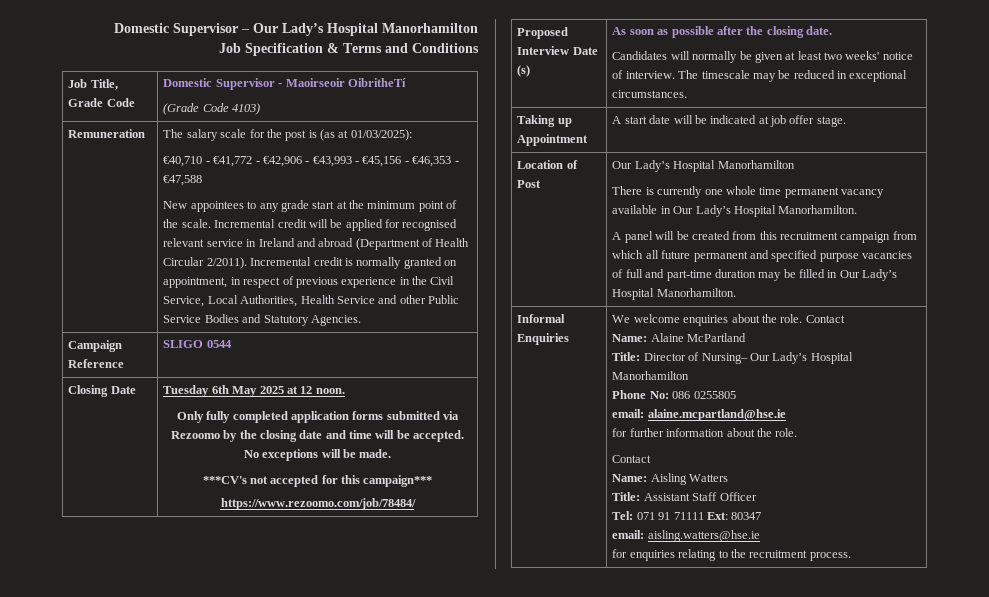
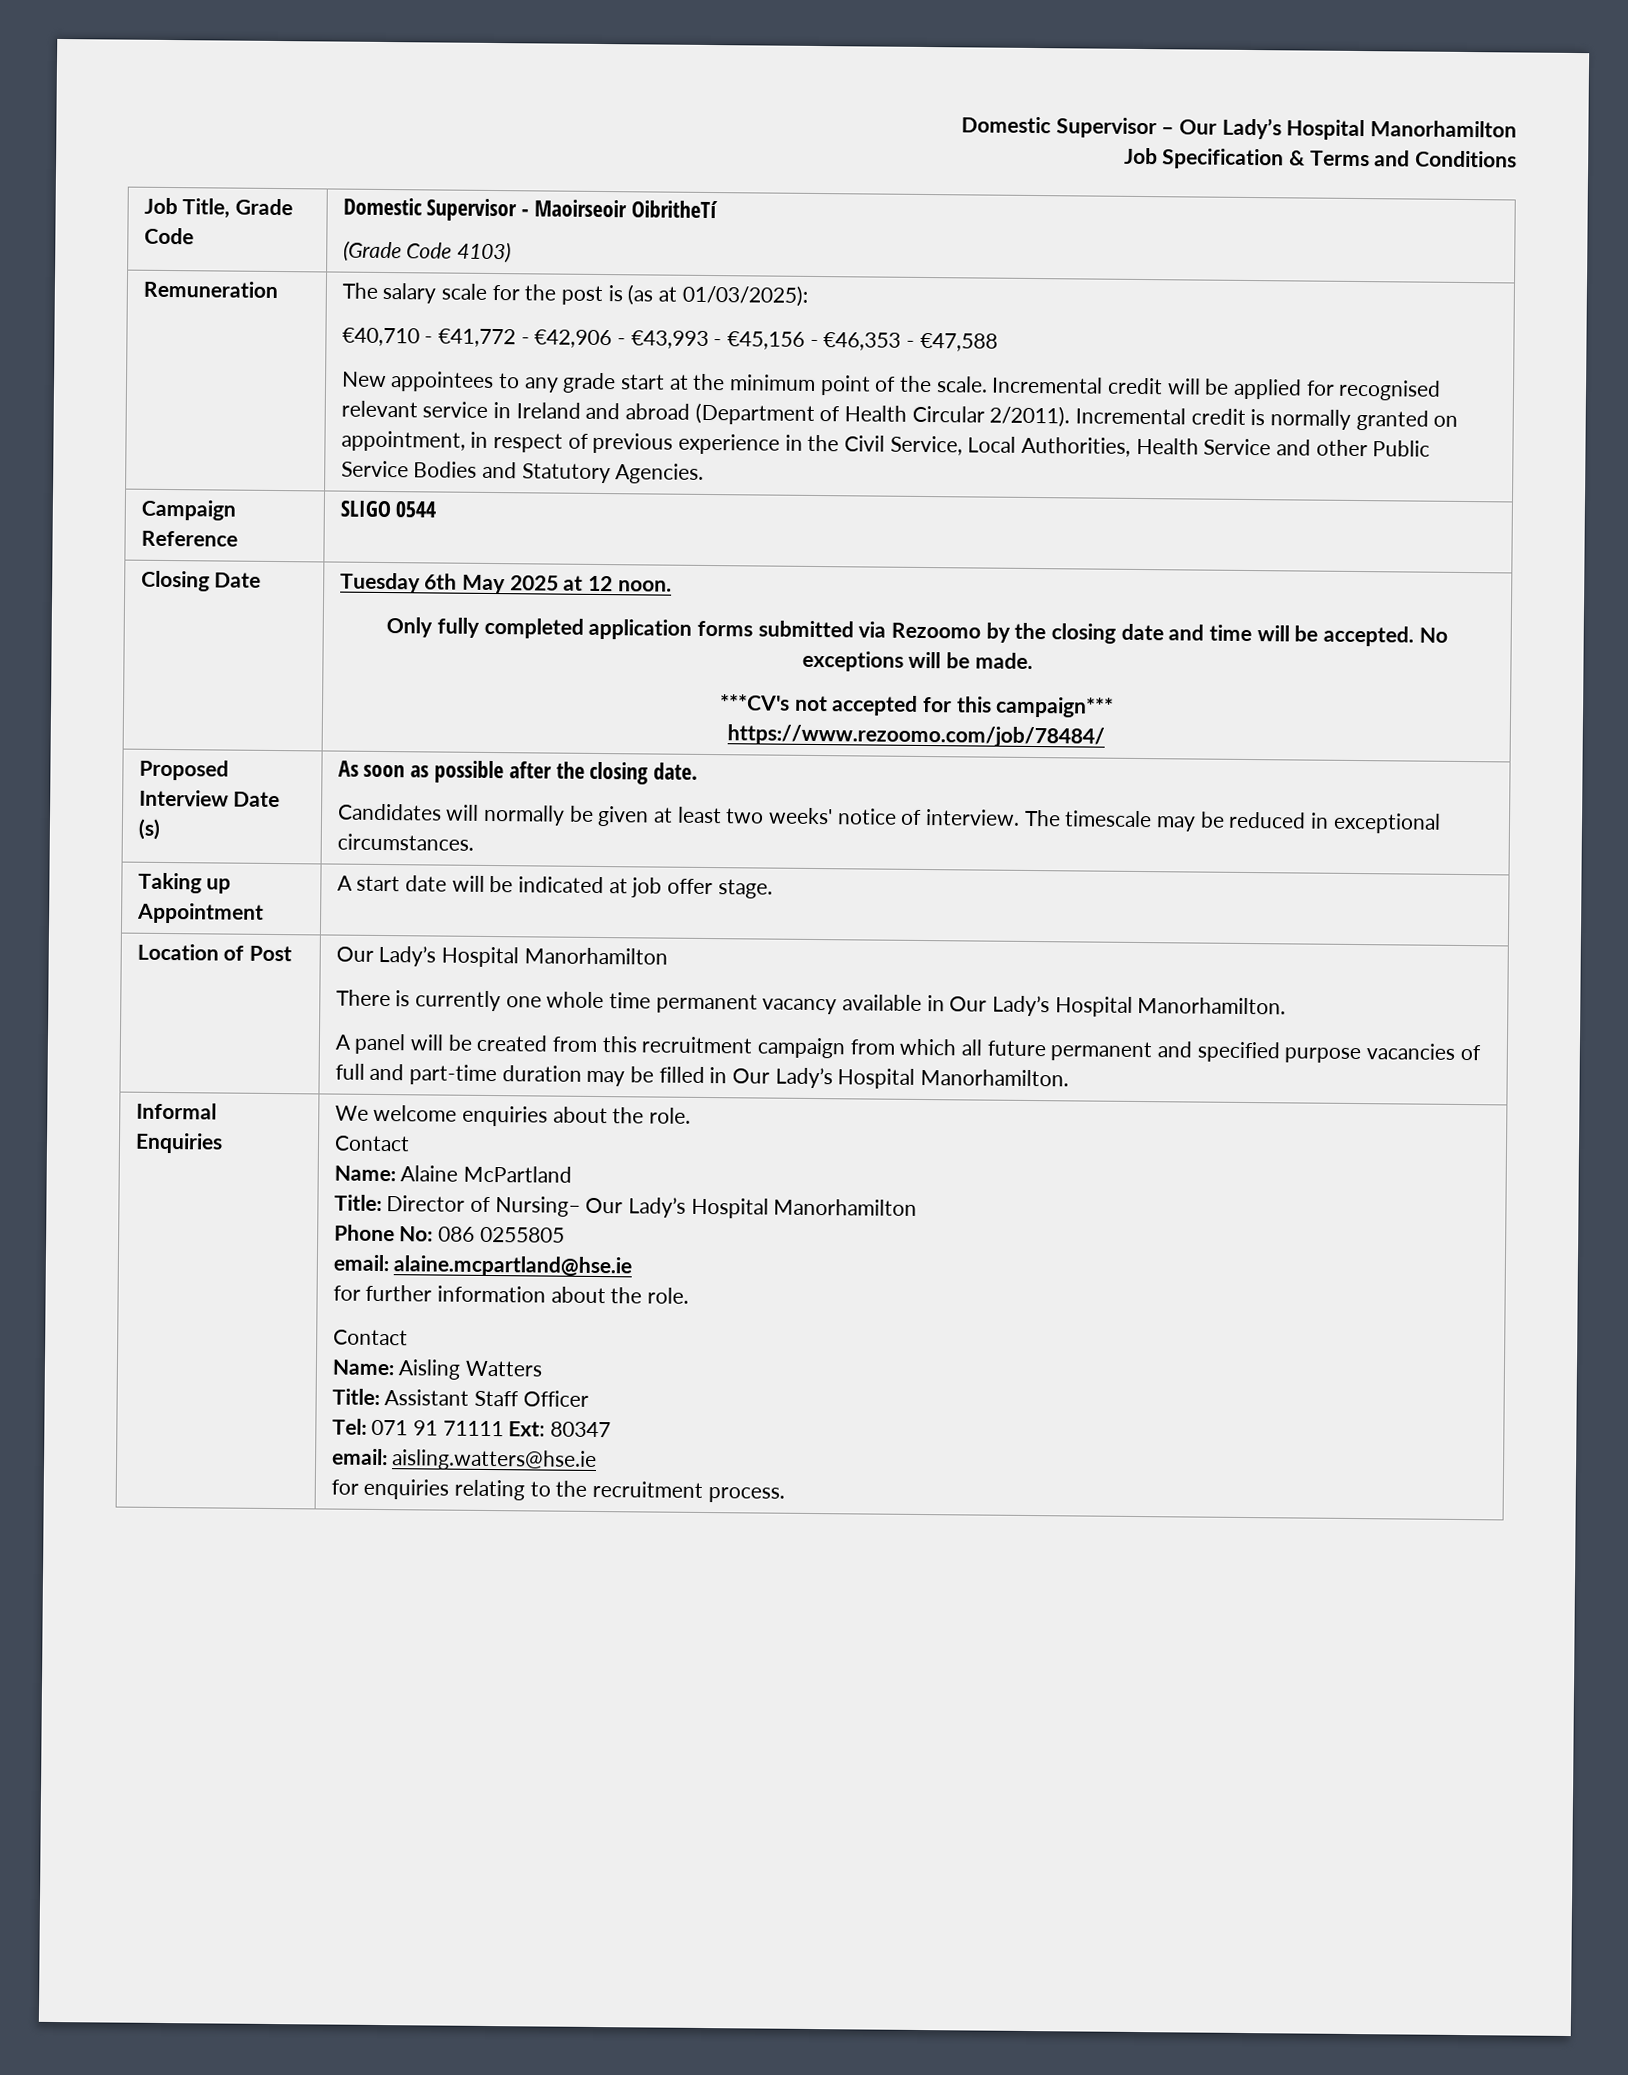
- We welcome enquiries about the role. Contact
+ We welcome enquiries about the role.
+ Contact

